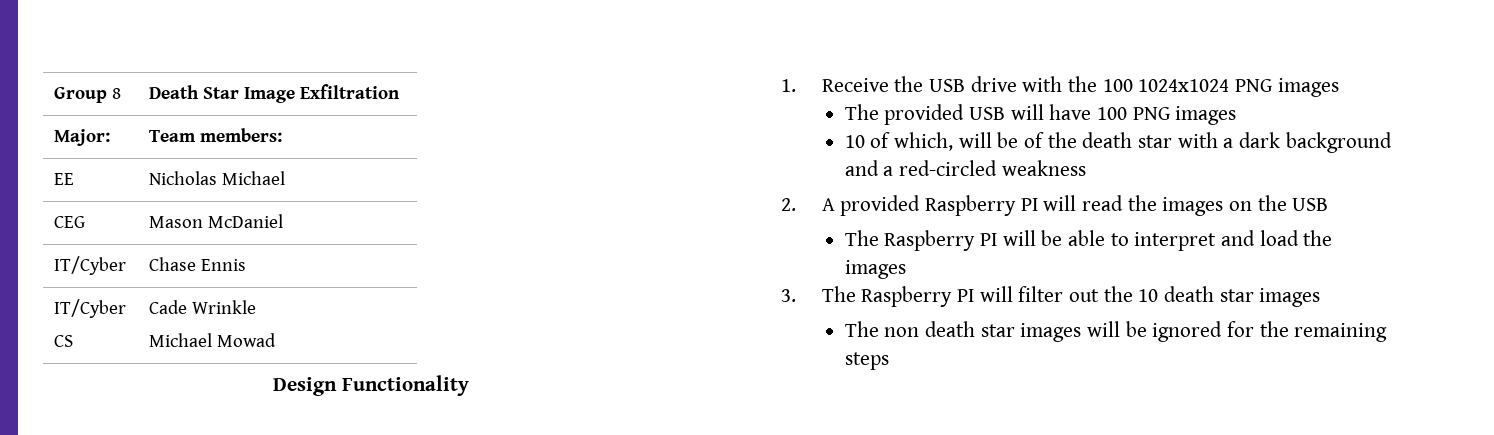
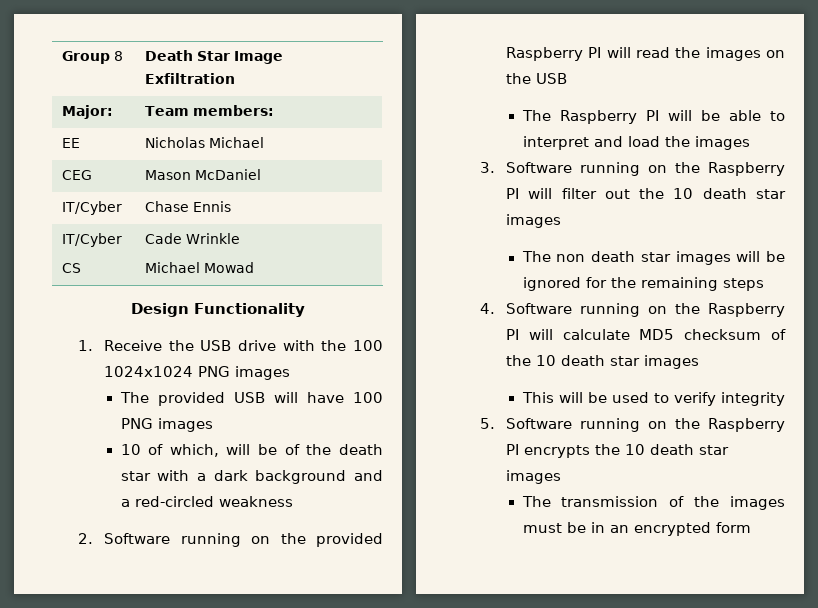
- 2. A provided Raspberry PI will read the images on the USB
+ 2. Software running on the provided Raspberry PI will read the images on the USB
- 3. The Raspberry PI will filter out the 10 death star images
+ 3. Software running on the Raspberry PI will filter out the 10 death star images
+ 4. Software running on the Raspberry PI will calculate MD5 checksum of the 10 death star images
+ This will be used to verify integrity
+ 5. Software running on the Raspberry PI encrypts the 10 death star images
+ The transmission of the images must be in an encrypted form

